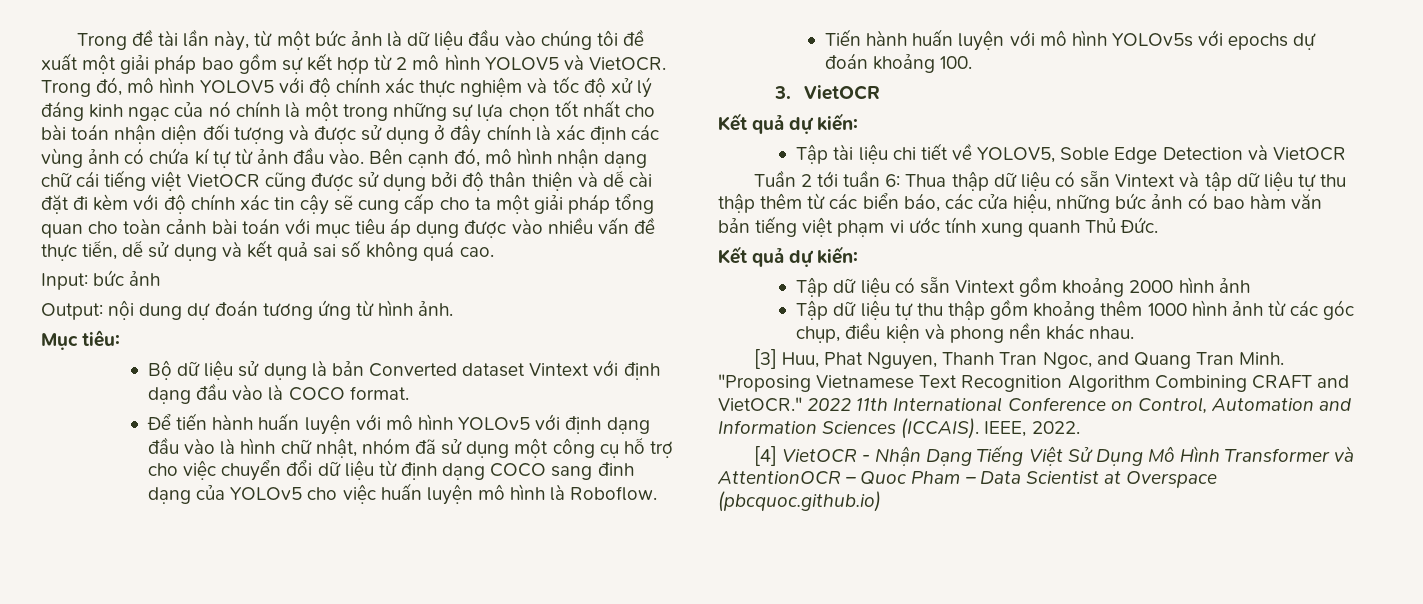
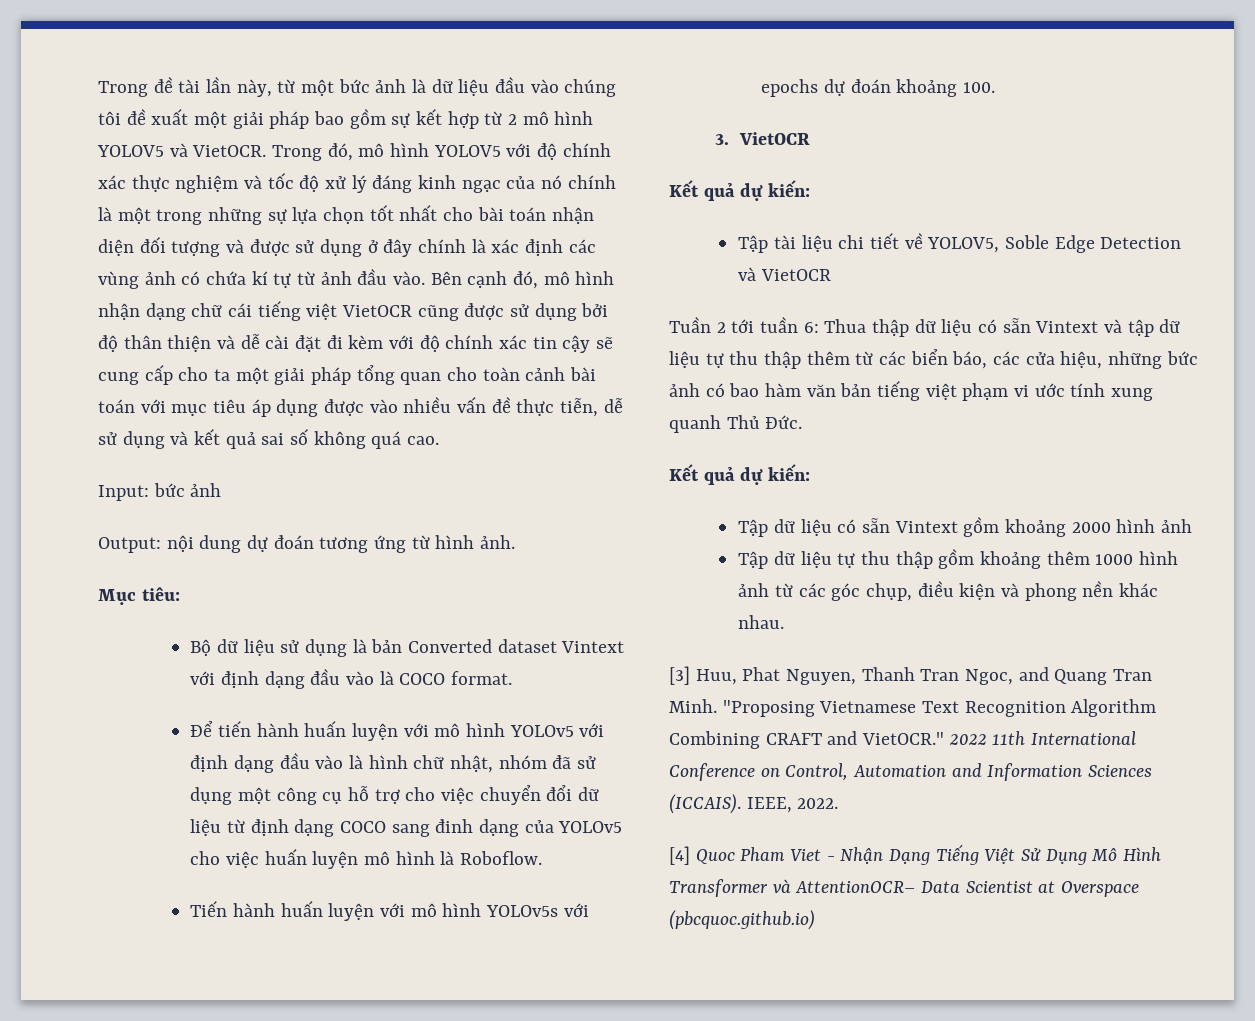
- [4] VietOCR - Nhận Dạng Tiếng Việt Sử Dụng Mô Hình Transformer và AttentionOCR – Quoc Pham – Data Scientist at Overspace (pbcquoc.github.io)
+ [4] Quoc Pham Viet - Nhận Dạng Tiếng Việt Sử Dụng Mô Hình Transformer và AttentionOCR– Data Scientist at Overspace (pbcquoc.github.io)

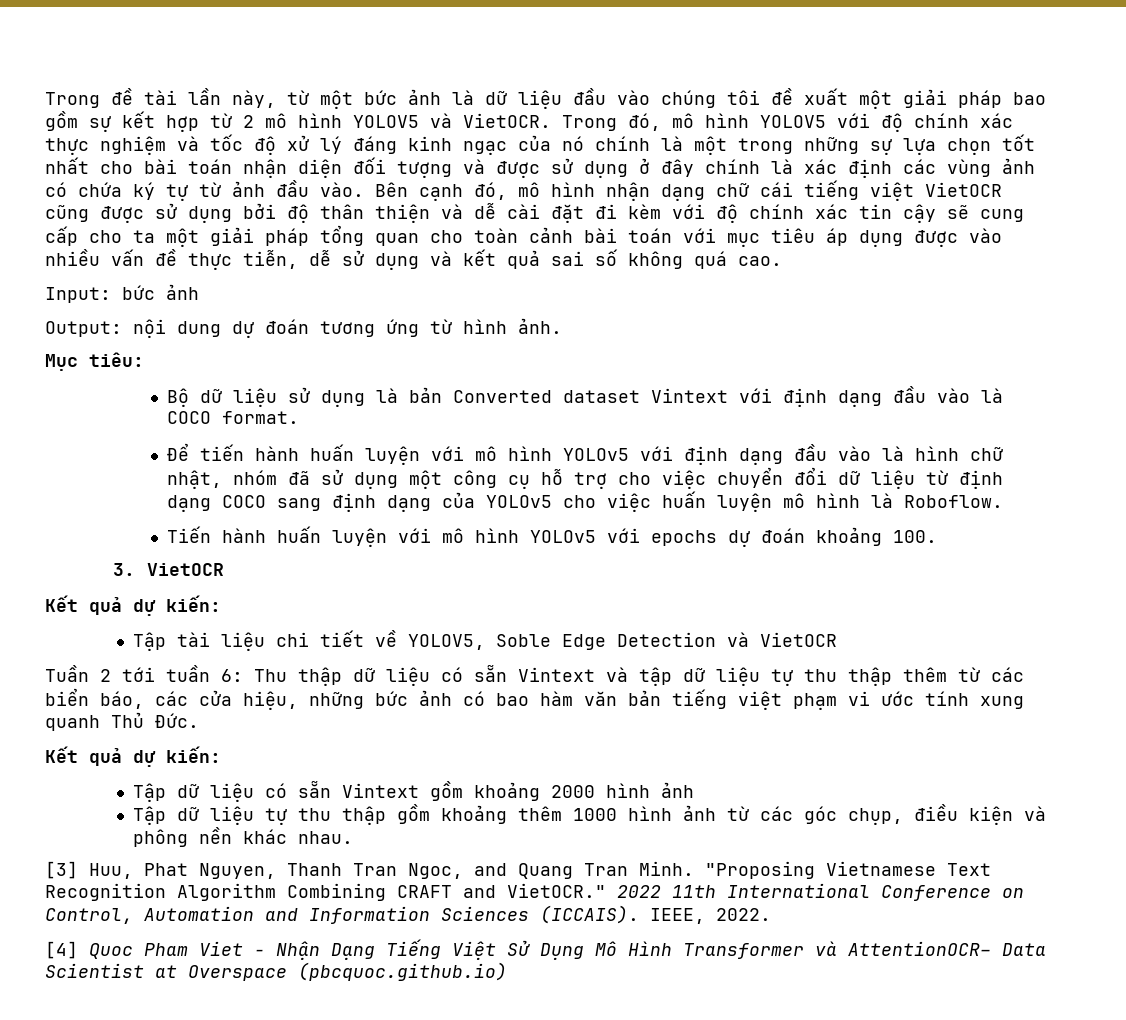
- Trong đó, mô hình YOLOV5 với độ chính xác thực nghiệm và tốc độ xử lý đáng kinh ngạc của nó chính là một trong những sự lựa chọn tốt nhất cho bài toán nhận diện đối tượng và được sử dụng ở đây chính là xác định các vùng ảnh có chứa kí tự từ ảnh đầu vào.
+ Trong đó, mô hình YOLOV5 với độ chính xác thực nghiệm và tốc độ xử lý đáng kinh ngạc của nó chính là một trong những sự lựa chọn tốt nhất cho bài toán nhận diện đối tượng và được sử dụng ở đây chính là xác định các vùng ảnh có chứa ký tự từ ảnh đầu vào.
- Để tiến hành huấn luyện với mô hình YOLOv5 với định dạng đầu vào là hình chữ nhật, nhóm đã sử dụng một công cụ hỗ trợ cho việc chuyển đổi dữ liệu từ định dạng COCO sang đinh dạng của YOLOv5 cho việc huấn luyện mô hình là Roboflow.
+ Để tiến hành huấn luyện với mô hình YOLOv5 với định dạng đầu vào là hình chữ nhật, nhóm đã sử dụng một công cụ hỗ trợ cho việc chuyển đổi dữ liệu từ định dạng COCO sang định dạng của YOLOv5 cho việc huấn luyện mô hình là Roboflow.
- Tiến hành huấn luyện với mô hình YOLOv5s với epochs dự đoán khoảng 100.
+ Tiến hành huấn luyện với mô hình YOLOv5 với epochs dự đoán khoảng 100.
- Tuần 2 tới tuần 6: Thua thập dữ liệu có sẵn Vintext và tập dữ liệu tự thu thập thêm từ các biển báo, các cửa hiệu, những bức ảnh có bao hàm văn bản tiếng việt phạm vi ước tính xung quanh Thủ Đức.
+ Tuần 2 tới tuần 6: Thu thập dữ liệu có sẵn Vintext và tập dữ liệu tự thu thập thêm từ các biển báo, các cửa hiệu, những bức ảnh có bao hàm văn bản tiếng việt phạm vi ước tính xung quanh Thủ Đức.
- Tập dữ liệu tự thu thập gồm khoảng thêm 1000 hình ảnh từ các góc chụp, điều kiện và phong nền khác nhau.
+ Tập dữ liệu tự thu thập gồm khoảng thêm 1000 hình ảnh từ các góc chụp, điều kiện và phông nền khác nhau.

